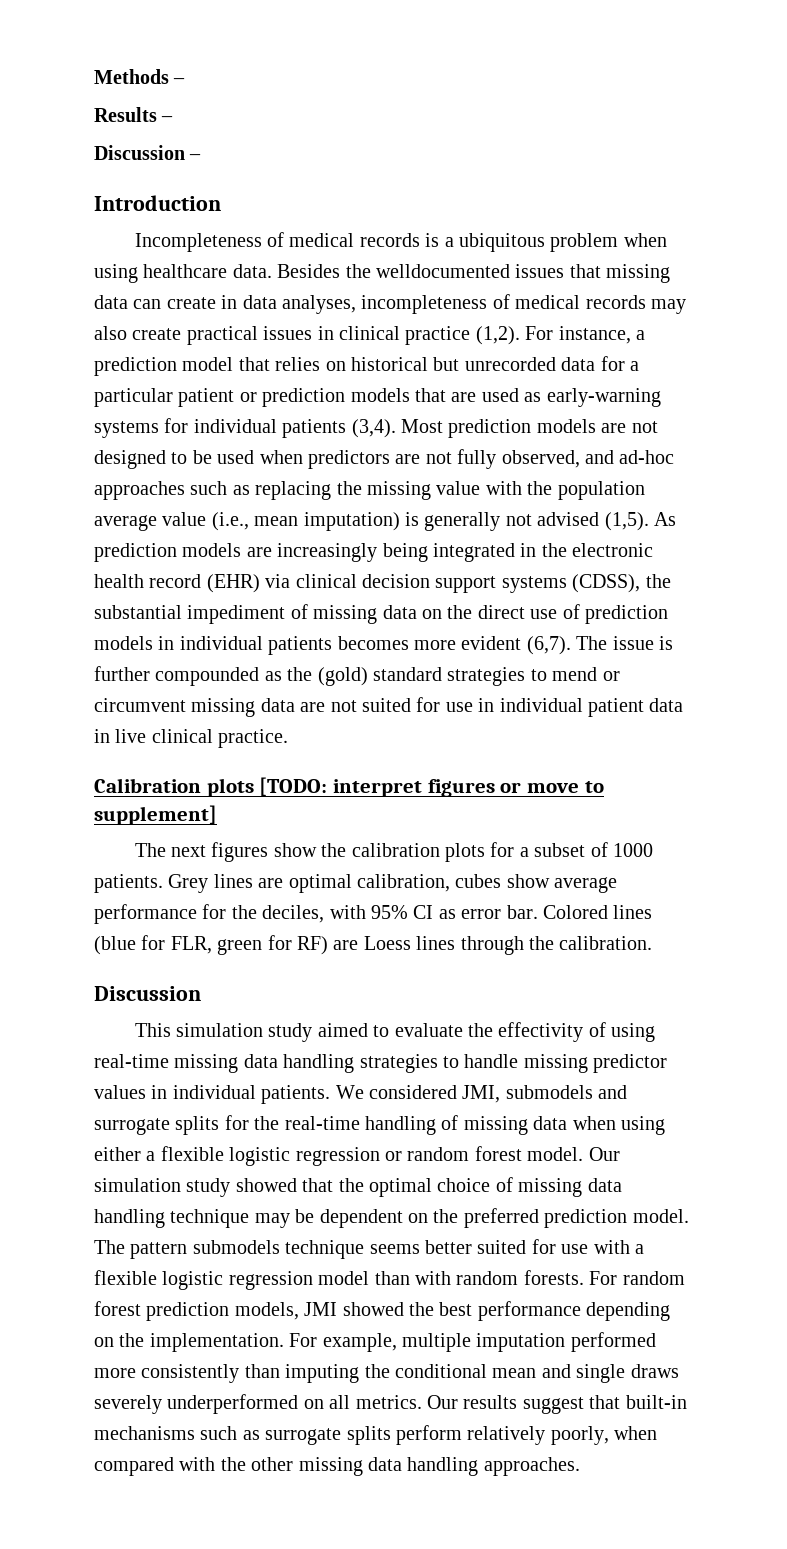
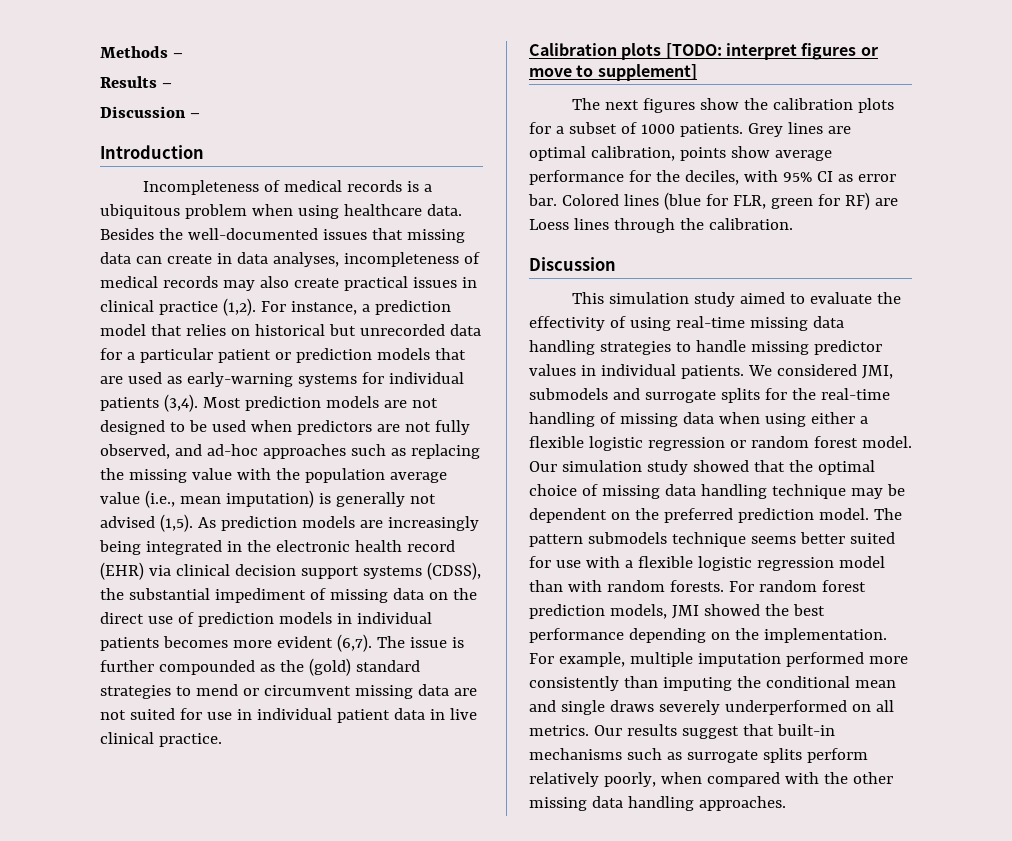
- Besides the welldocumented issues that missing data can create in data analyses, incompleteness of medical records may also create practical issues in clinical practice (1,2).
+ Besides the well-documented issues that missing data can create in data analyses, incompleteness of medical records may also create practical issues in clinical practice (1,2).
- Grey lines are optimal calibration, cubes show average performance for the deciles, with 95% CI as error bar.
+ Grey lines are optimal calibration, points show average performance for the deciles, with 95% CI as error bar.

